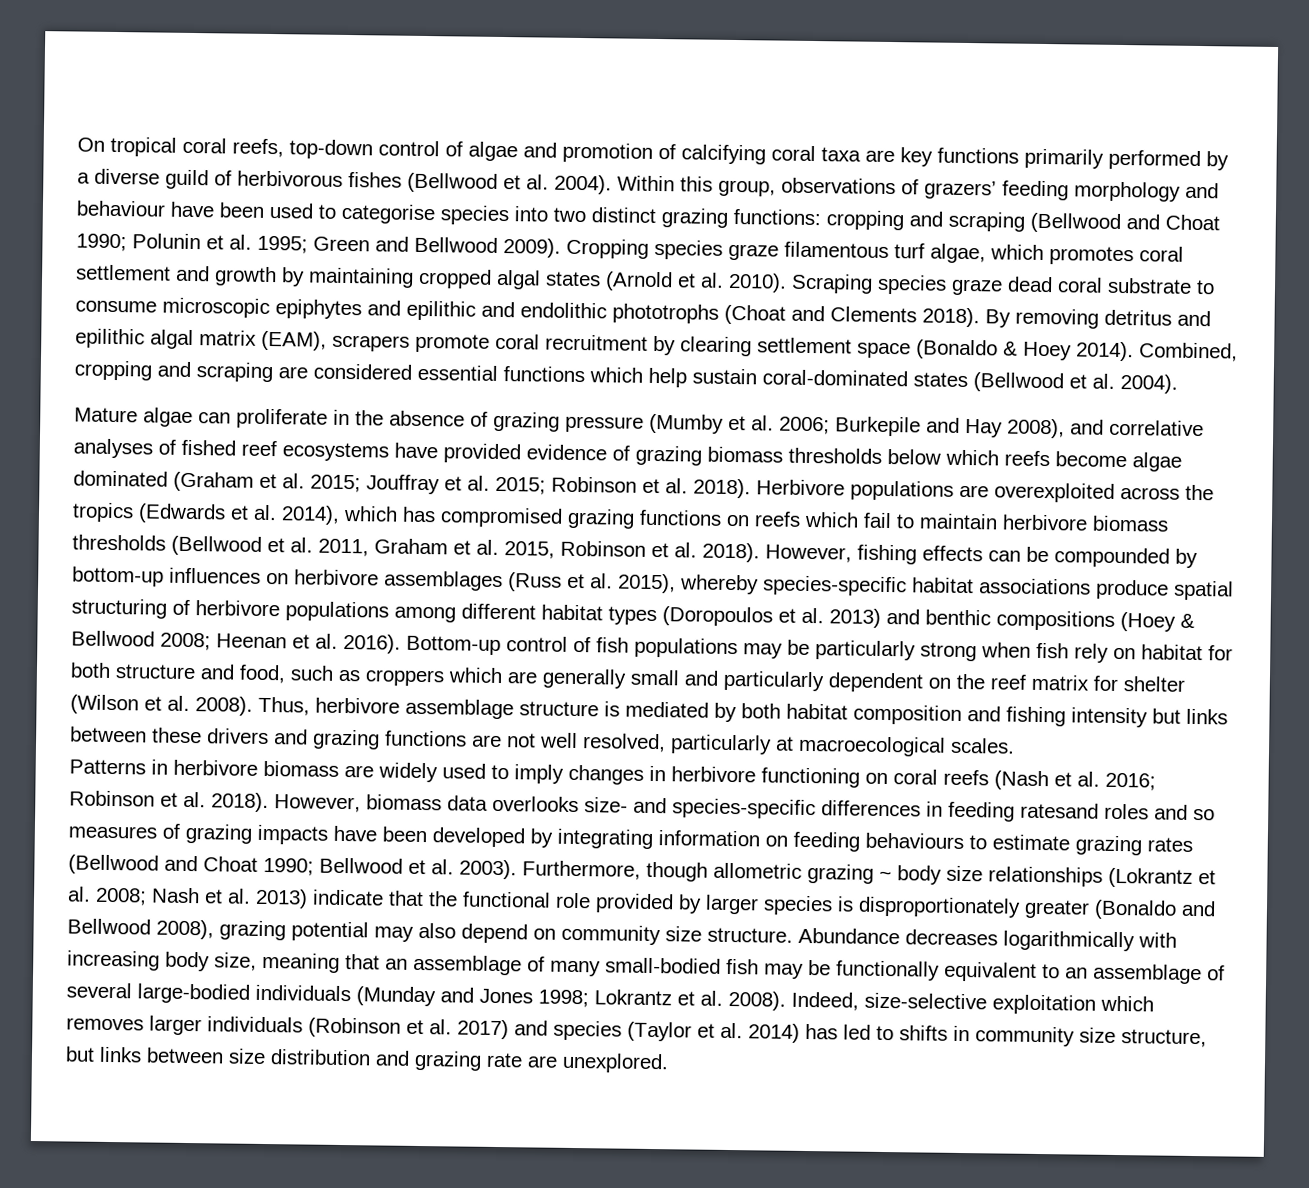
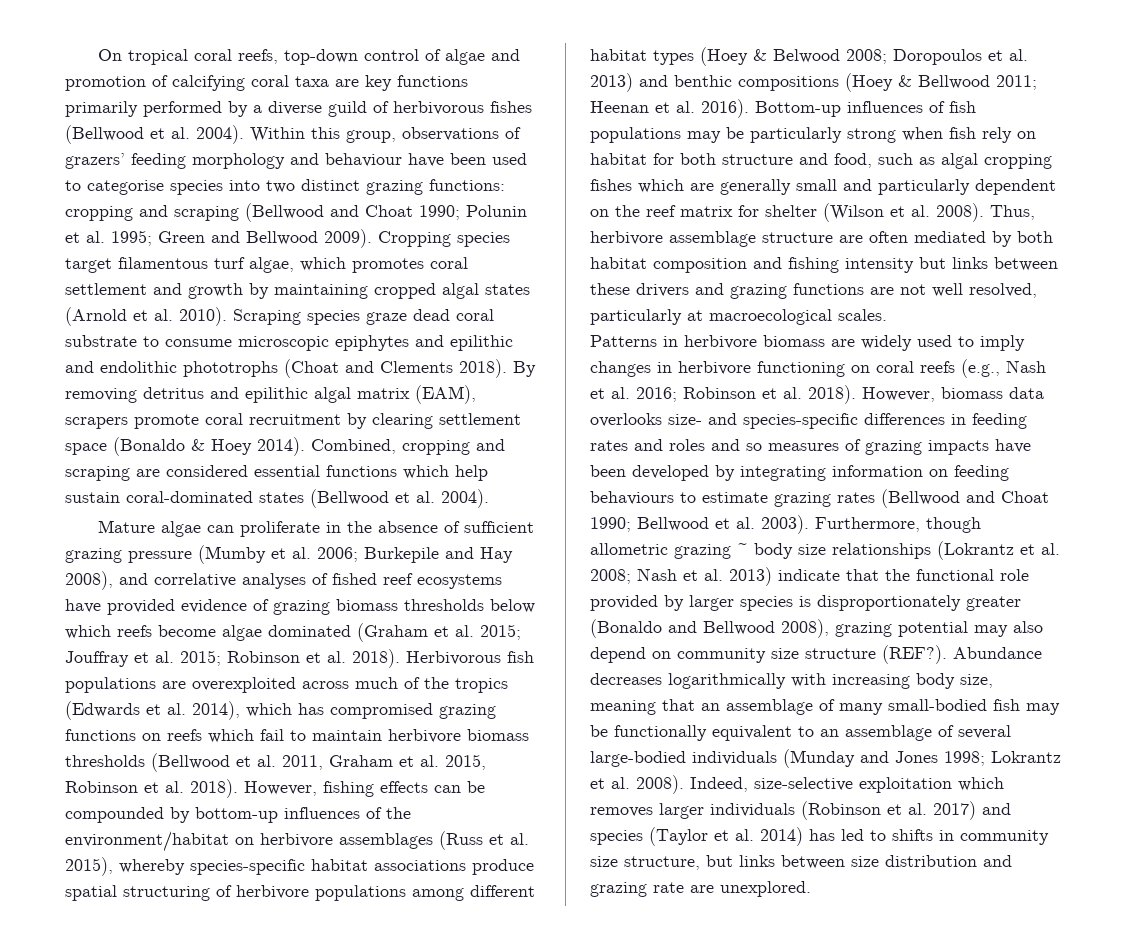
- Cropping species graze filamentous turf algae, which promotes coral settlement and growth by maintaining cropped algal states (Arnold et al. 2010).
+ Cropping species target filamentous turf algae, which promotes coral settlement and growth by maintaining cropped algal states (Arnold et al. 2010).
- Mature algae can proliferate in the absence of grazing pressure (Mumby et al. 2006; Burkepile and Hay 2008), and correlative analyses of fished reef ecosystems have provided evidence of grazing biomass thresholds below which reefs become algae dominated (Graham et al. 2015; Jouffray et al. 2015; Robinson et al. 2018).
+ Mature algae can proliferate in the absence of sufficient grazing pressure (Mumby et al. 2006; Burkepile and Hay 2008), and correlative analyses of fished reef ecosystems have provided evidence of grazing biomass thresholds below which reefs become algae dominated (Graham et al. 2015; Jouffray et al. 2015; Robinson et al. 2018).
- Herbivore populations are overexploited across the tropics (Edwards et al. 2014), which has compromised grazing functions on reefs which fail to maintain herbivore biomass thresholds (Bellwood et al. 2011, Graham et al. 2015, Robinson et al. 2018).
+ Herbivorous fish populations are overexploited across much of the tropics (Edwards et al. 2014), which has compromised grazing functions on reefs which fail to maintain herbivore biomass thresholds (Bellwood et al. 2011, Graham et al. 2015, Robinson et al. 2018).
- However, fishing effects can be compounded by bottom-up influences on herbivore assemblages (Russ et al. 2015), whereby species-specific habitat associations produce spatial structuring of herbivore populations among different habitat types (Doropoulos et al. 2013) and benthic compositions (Hoey & Bellwood 2008; Heenan et al. 2016).
+ However, fishing effects can be compounded by bottom-up influences of the environment/habitat on herbivore assemblages (Russ et al. 2015), whereby species-specific habitat associations produce spatial structuring of herbivore populations among different habitat types (Hoey & Belwood 2008; Doropoulos et al. 2013) and benthic compositions (Hoey & Bellwood 2011; Heenan et al. 2016).
- Bottom-up control of fish populations may be particularly strong when fish rely on habitat for both structure and food, such as croppers which are generally small and particularly dependent on the reef matrix for shelter (Wilson et al. 2008).
+ Bottom-up influences of fish populations may be particularly strong when fish rely on habitat for both structure and food, such as algal cropping fishes which are generally small and particularly dependent on the reef matrix for shelter (Wilson et al. 2008).
- Thus, herbivore assemblage structure is mediated by both habitat composition and fishing intensity but links between these drivers and grazing functions are not well resolved, particularly at macroecological scales.
+ Thus, herbivore assemblage structure are often mediated by both habitat composition and fishing intensity but links between these drivers and grazing functions are not well resolved, particularly at macroecological scales.
- Patterns in herbivore biomass are widely used to imply changes in herbivore functioning on coral reefs (Nash et al. 2016; Robinson et al. 2018).
+ Patterns in herbivore biomass are widely used to imply changes in herbivore functioning on coral reefs (e.g., Nash et al. 2016; Robinson et al. 2018).
- However, biomass data overlooks size- and species-specific differences in feeding ratesand roles and so measures of grazing impacts have been developed by integrating information on feeding behaviours to estimate grazing rates (Bellwood and Choat 1990; Bellwood et al. 2003).
+ However, biomass data overlooks size- and species-specific differences in feeding rates and roles and so measures of grazing impacts have been developed by integrating information on feeding behaviours to estimate grazing rates (Bellwood and Choat 1990; Bellwood et al. 2003).
- Furthermore, though allometric grazing ~ body size relationships (Lokrantz et al. 2008; Nash et al. 2013) indicate that the functional role provided by larger species is disproportionately greater (Bonaldo and Bellwood 2008), grazing potential may also depend on community size structure.
+ Furthermore, though allometric grazing ~ body size relationships (Lokrantz et al. 2008; Nash et al. 2013) indicate that the functional role provided by larger species is disproportionately greater (Bonaldo and Bellwood 2008), grazing potential may also depend on community size structure (REF?).

